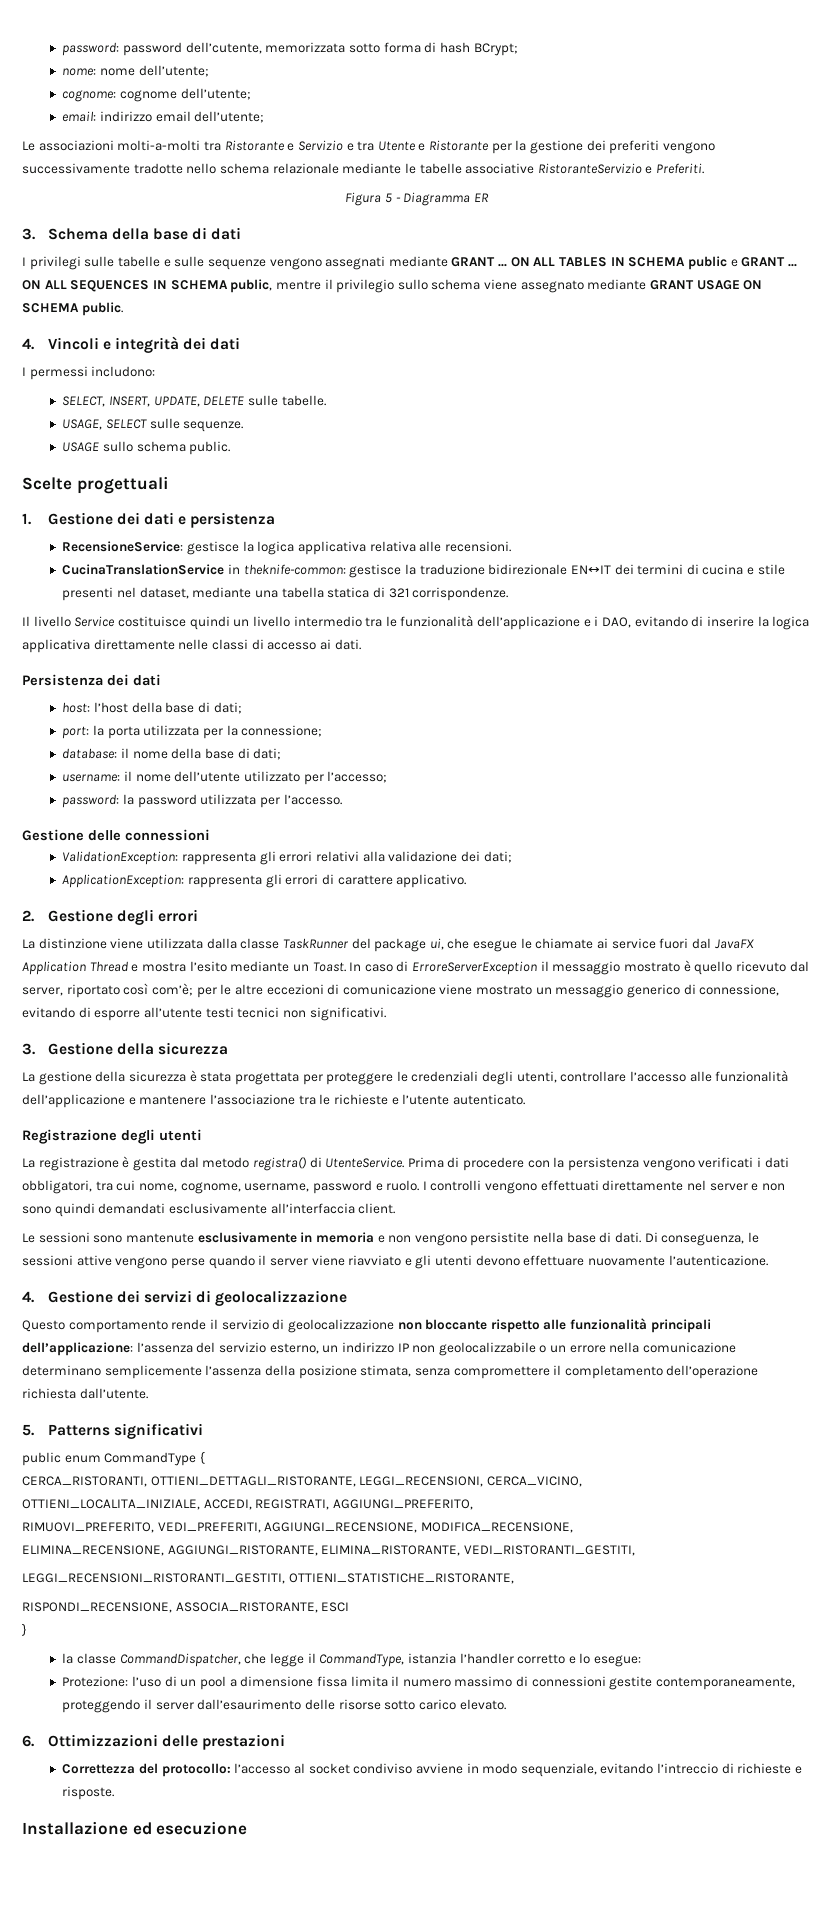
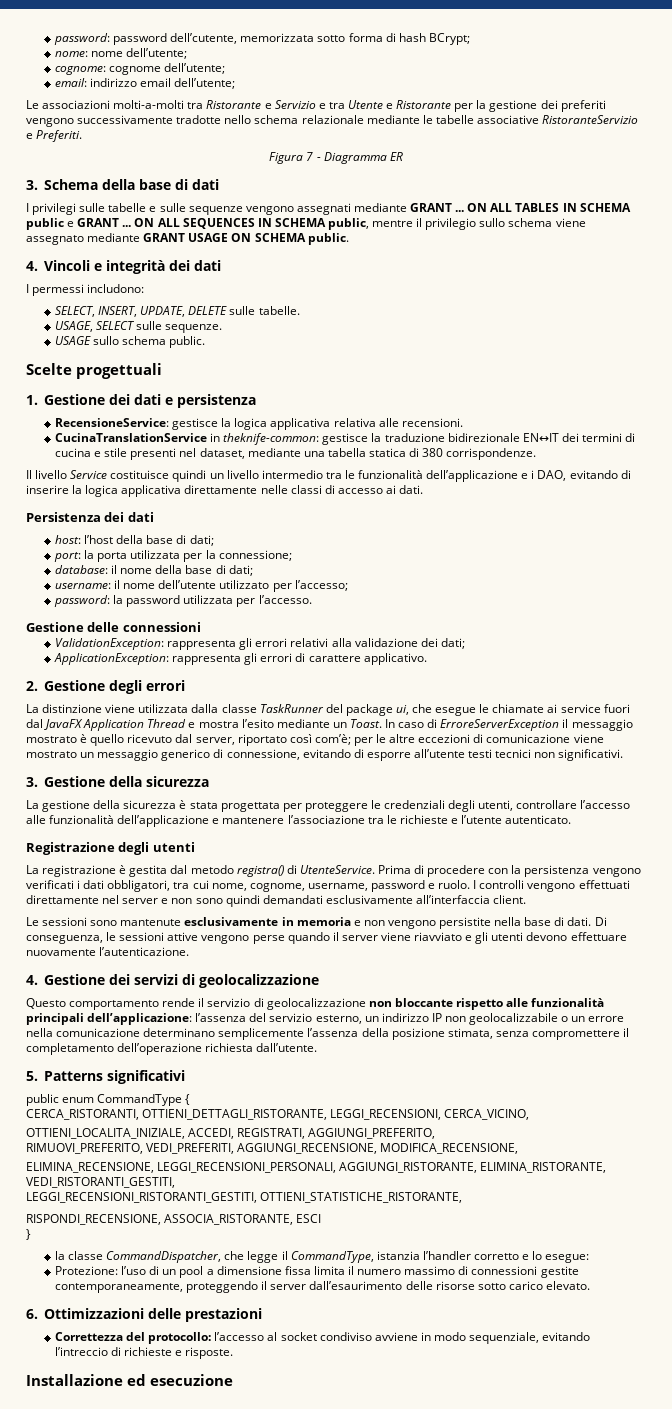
- Figura 5 - Diagramma ER
+ Figura 7 - Diagramma ER
- CucinaTranslationService in theknife-common: gestisce la traduzione bidirezionale EN↔IT dei termini di cucina e stile presenti nel dataset, mediante una tabella statica di 321 corrispondenze.
+ CucinaTranslationService in theknife-common: gestisce la traduzione bidirezionale EN↔IT dei termini di cucina e stile presenti nel dataset, mediante una tabella statica di 380 corrispondenze.
- ELIMINA_RECENSIONE, AGGIUNGI_RISTORANTE, ELIMINA_RISTORANTE, VEDI_RISTORANTI_GESTITI,
+ ELIMINA_RECENSIONE, LEGGI_RECENSIONI_PERSONALI, AGGIUNGI_RISTORANTE, ELIMINA_RISTORANTE, VEDI_RISTORANTI_GESTITI,

